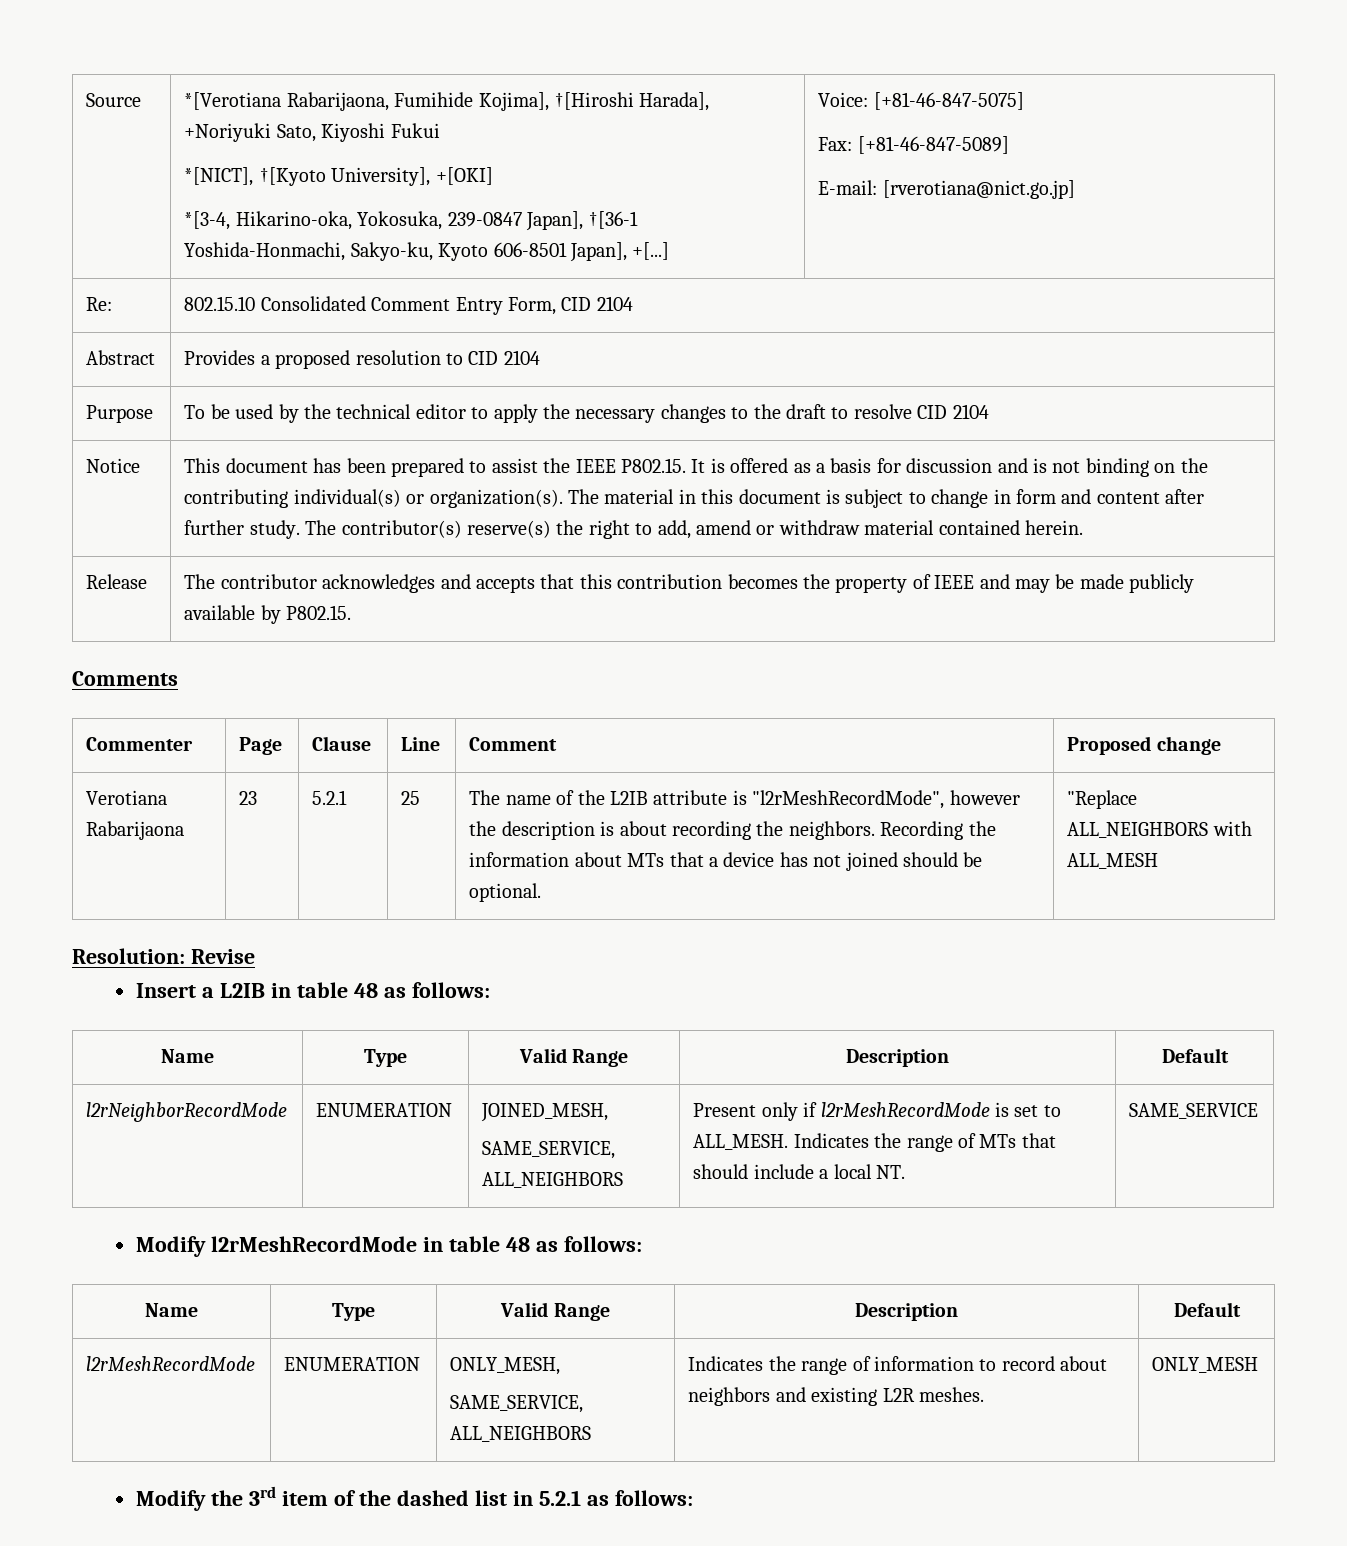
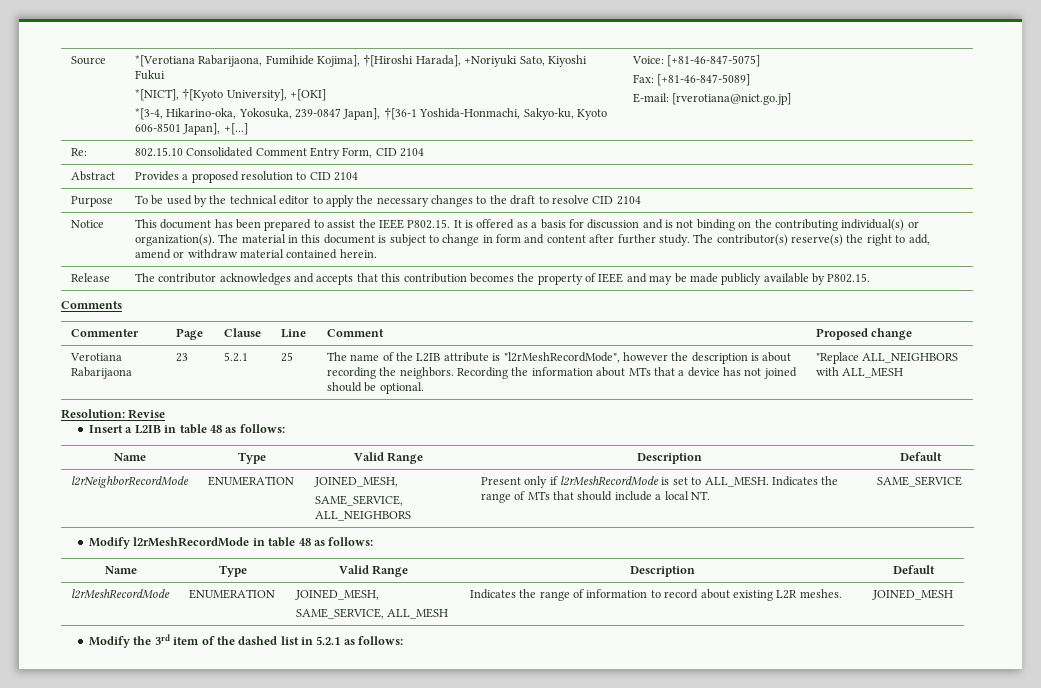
- l2rMeshRecordMode | ENUMERATION | ONLY_MESH,
- SAME_SERVICE, ALL_NEIGHBORS | Indicates the range of information to record about neighbors and existing L2R meshes. | ONLY_MESH
+ l2rMeshRecordMode | ENUMERATION | JOINED_MESH,
+ SAME_SERVICE, ALL_MESH | Indicates the range of information to record about existing L2R meshes. | JOINED_MESH

